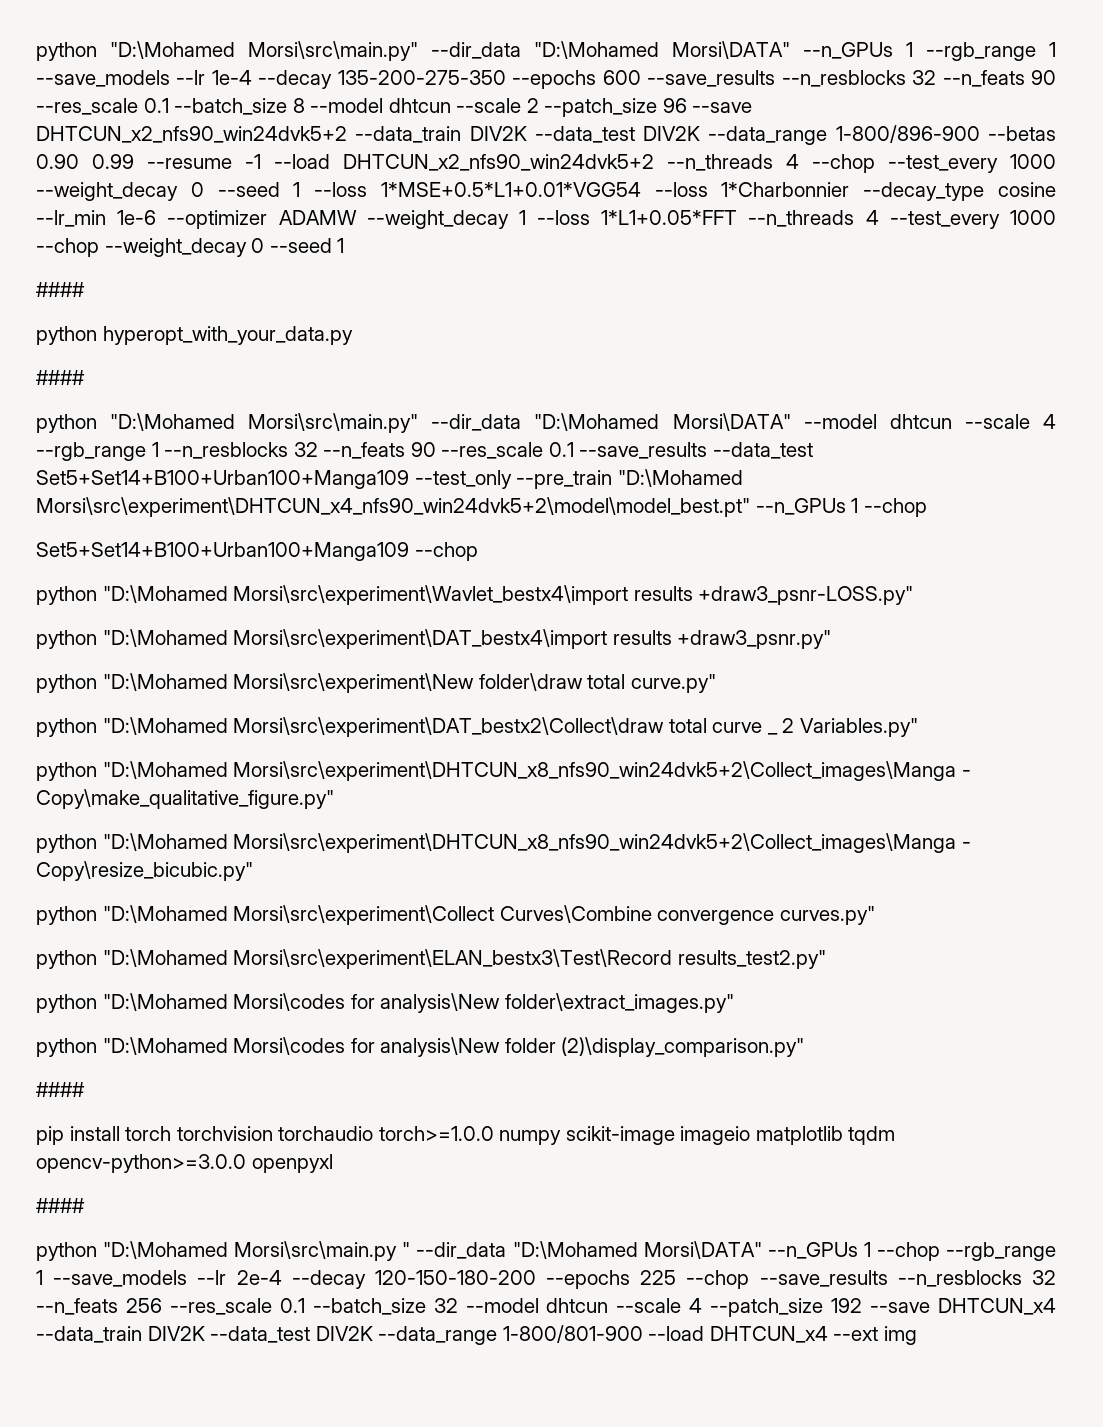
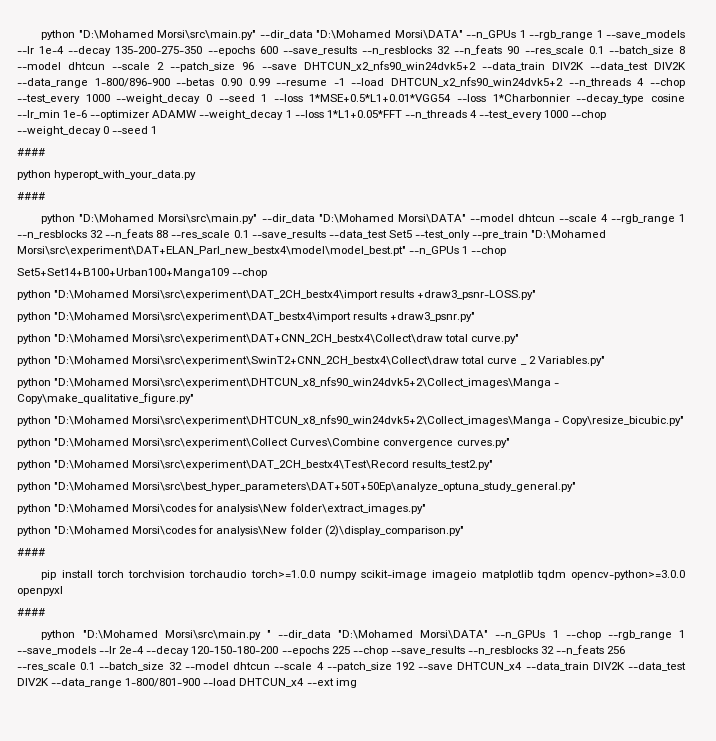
- python "D:\Mohamed Morsi\src\main.py" --dir_data "D:\Mohamed Morsi\DATA" --model dhtcun --scale 4 --rgb_range 1 --n_resblocks 32 --n_feats 90 --res_scale 0.1 --save_results --data_test Set5+Set14+B100+Urban100+Manga109 --test_only --pre_train "D:\Mohamed Morsi\src\experiment\DHTCUN_x4_nfs90_win24dvk5+2\model\model_best.pt" --n_GPUs 1 --chop
+ python "D:\Mohamed Morsi\src\main.py" --dir_data "D:\Mohamed Morsi\DATA" --model dhtcun --scale 4 --rgb_range 1 --n_resblocks 32 --n_feats 88 --res_scale 0.1 --save_results --data_test Set5 --test_only --pre_train "D:\Mohamed Morsi\src\experiment\DAT+ELAN_Parl_new_bestx4\model\model_best.pt" --n_GPUs 1 --chop
- python "D:\Mohamed Morsi\src\experiment\Wavlet_bestx4\import results +draw3_psnr-LOSS.py"
+ python "D:\Mohamed Morsi\src\experiment\DAT_2CH_bestx4\import results +draw3_psnr-LOSS.py"
- python "D:\Mohamed Morsi\src\experiment\New folder\draw total curve.py"
+ python "D:\Mohamed Morsi\src\experiment\DAT+CNN_2CH_bestx4\Collect\draw total curve.py"
- python "D:\Mohamed Morsi\src\experiment\DAT_bestx2\Collect\draw total curve _ 2 Variables.py"
+ python "D:\Mohamed Morsi\src\experiment\SwinT2+CNN_2CH_bestx4\Collect\draw total curve _ 2 Variables.py"
- python "D:\Mohamed Morsi\src\experiment\ELAN_bestx3\Test\Record results_test2.py"
+ python "D:\Mohamed Morsi\src\experiment\DAT_2CH_bestx4\Test\Record results_test2.py"
+ python "D:\Mohamed Morsi\src\best_hyper_parameters\DAT+50T+50Ep\analyze_optuna_study_general.py"

